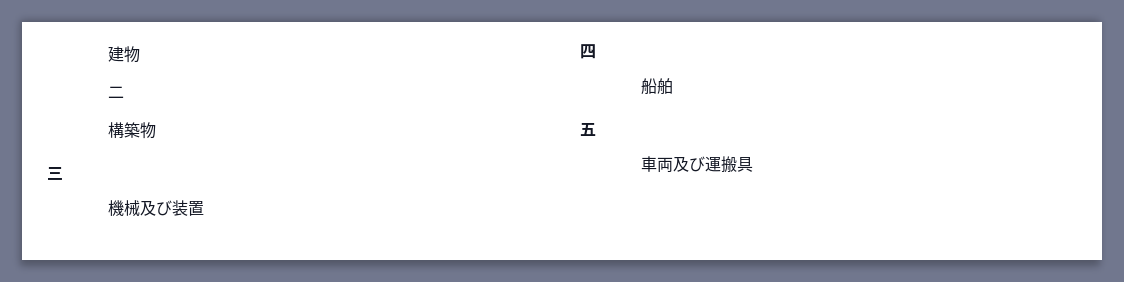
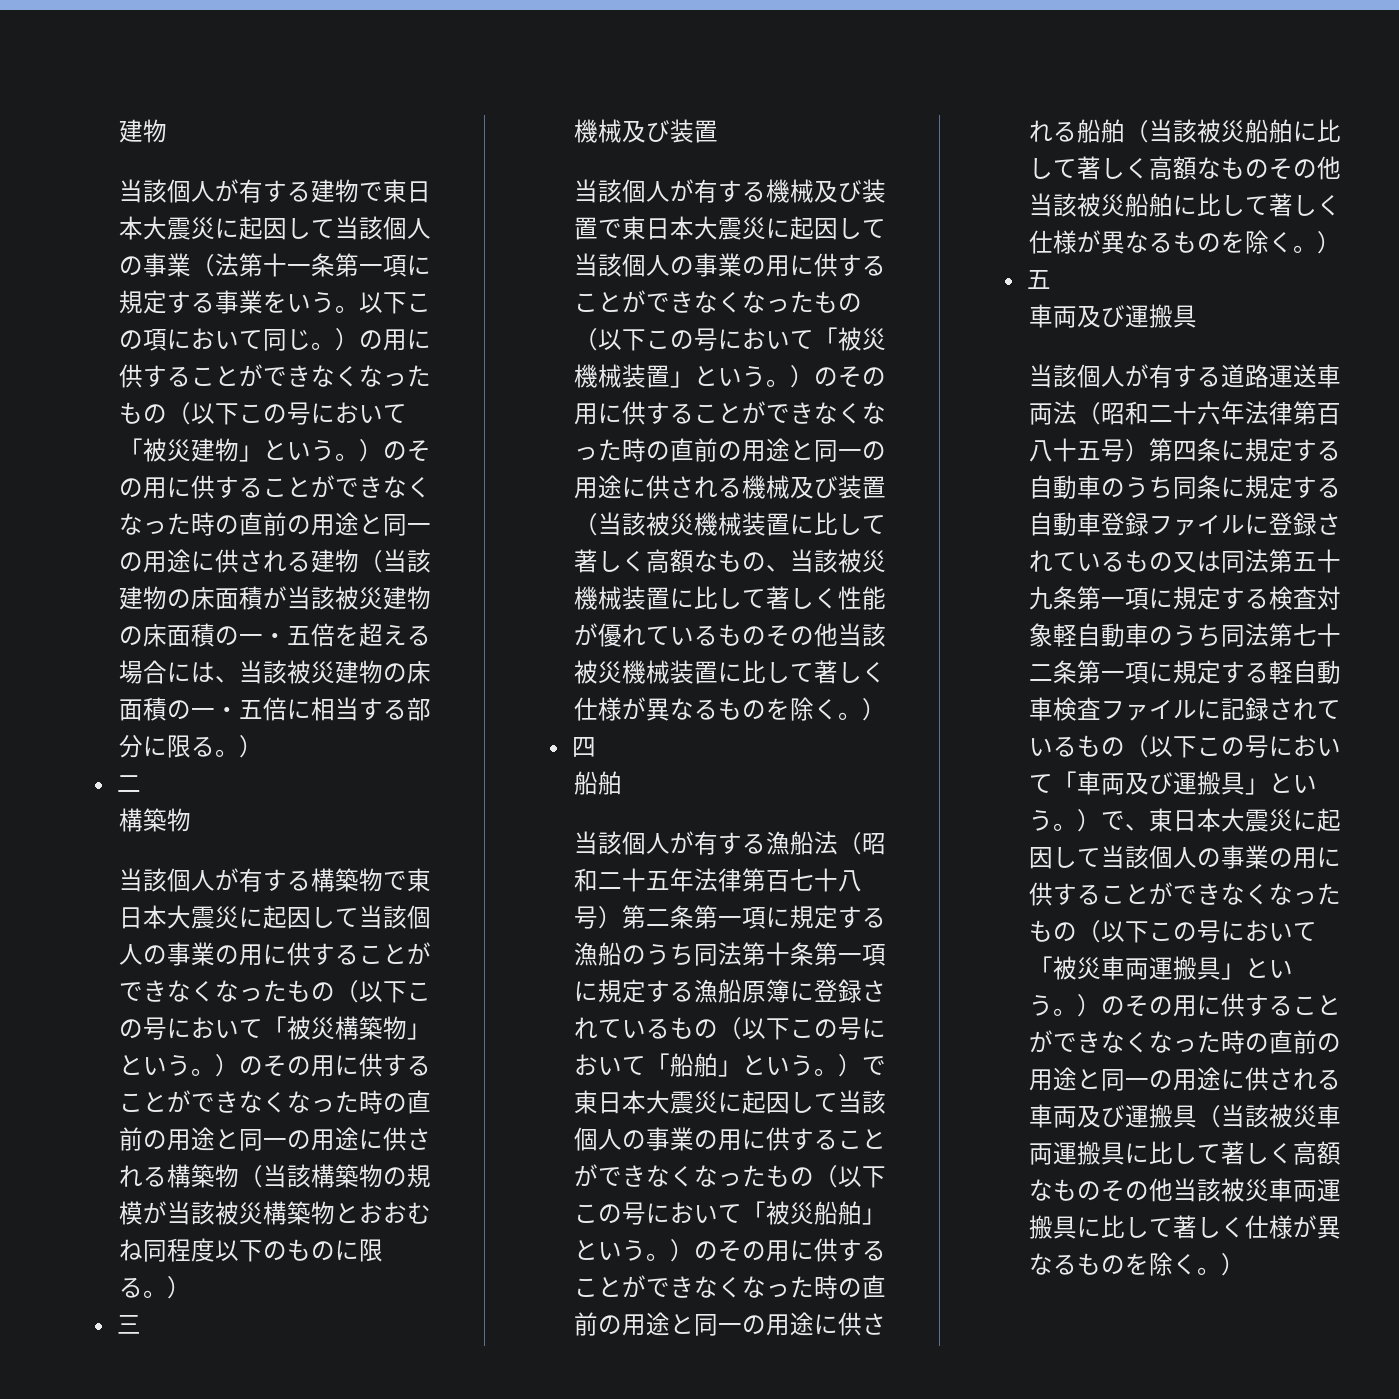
+ 当該個人が有する建物で東日本大震災に起因して当該個人の事業（法第十一条第一項に規定する事業をいう。以下この項において同じ。）の用に供することができなくなったもの（以下この号において「被災建物」という。）のその用に供することができなくなった時の直前の用途と同一の用途に供される建物（当該建物の床面積が当該被災建物の床面積の一・五倍を超える場合には、当該被災建物の床面積の一・五倍に相当する部分に限る。）
  二
  構築物
+ 当該個人が有する構築物で東日本大震災に起因して当該個人の事業の用に供することができなくなったもの（以下この号において「被災構築物」という。）のその用に供することができなくなった時の直前の用途と同一の用途に供される構築物（当該構築物の規模が当該被災構築物とおおむね同程度以下のものに限る。）
  三
  機械及び装置
+ 当該個人が有する機械及び装置で東日本大震災に起因して当該個人の事業の用に供することができなくなったもの（以下この号において「被災機械装置」という。）のその用に供することができなくなった時の直前の用途と同一の用途に供される機械及び装置（当該被災機械装置に比して著しく高額なもの、当該被災機械装置に比して著しく性能が優れているものその他当該被災機械装置に比して著しく仕様が異なるものを除く。）
  四
  船舶
+ 当該個人が有する漁船法（昭和二十五年法律第百七十八号）第二条第一項に規定する漁船のうち同法第十条第一項に規定する漁船原簿に登録されているもの（以下この号において「船舶」という。）で東日本大震災に起因して当該個人の事業の用に供することができなくなったもの（以下この号において「被災船舶」という。）のその用に供することができなくなった時の直前の用途と同一の用途に供される船舶（当該被災船舶に比して著しく高額なものその他当該被災船舶に比して著しく仕様が異なるものを除く。）
  五
  車両及び運搬具
+ 当該個人が有する道路運送車両法（昭和二十六年法律第百八十五号）第四条に規定する自動車のうち同条に規定する自動車登録ファイルに登録されているもの又は同法第五十九条第一項に規定する検査対象軽自動車のうち同法第七十二条第一項に規定する軽自動車検査ファイルに記録されているもの（以下この号において「車両及び運搬具」という。）で、東日本大震災に起因して当該個人の事業の用に供することができなくなったもの（以下この号において「被災車両運搬具」という。）のその用に供することができなくなった時の直前の用途と同一の用途に供される車両及び運搬具（当該被災車両運搬具に比して著しく高額なものその他当該被災車両運搬具に比して著しく仕様が異なるものを除く。）

